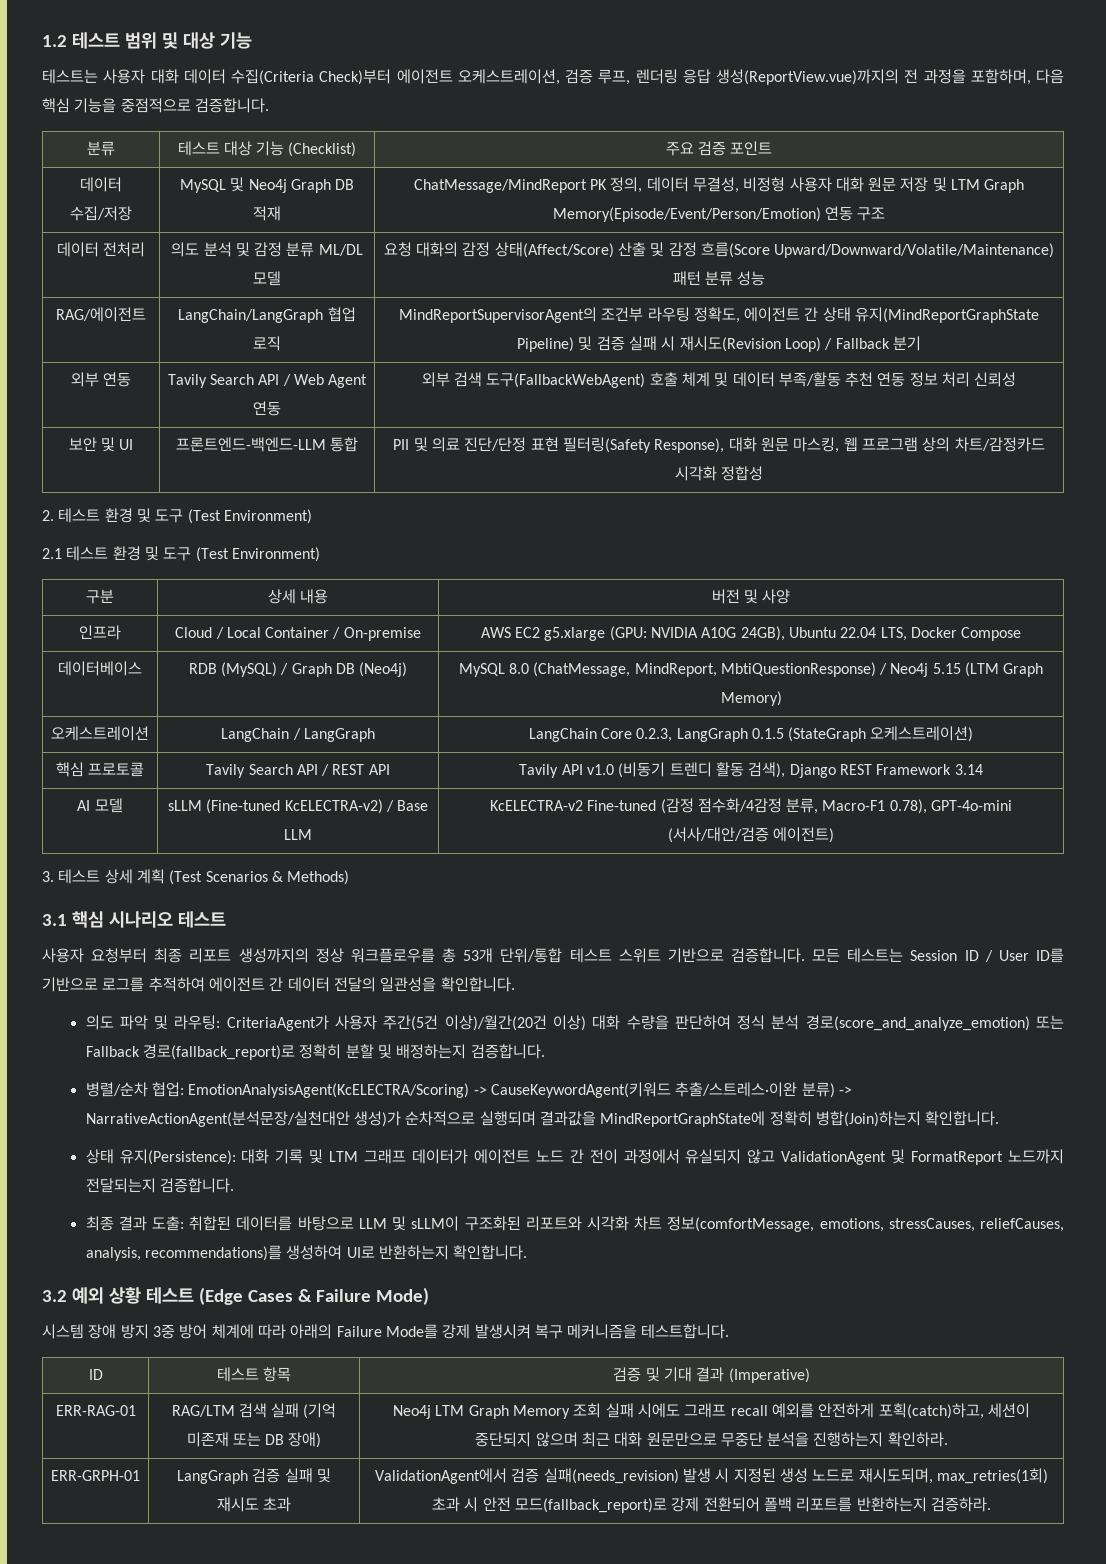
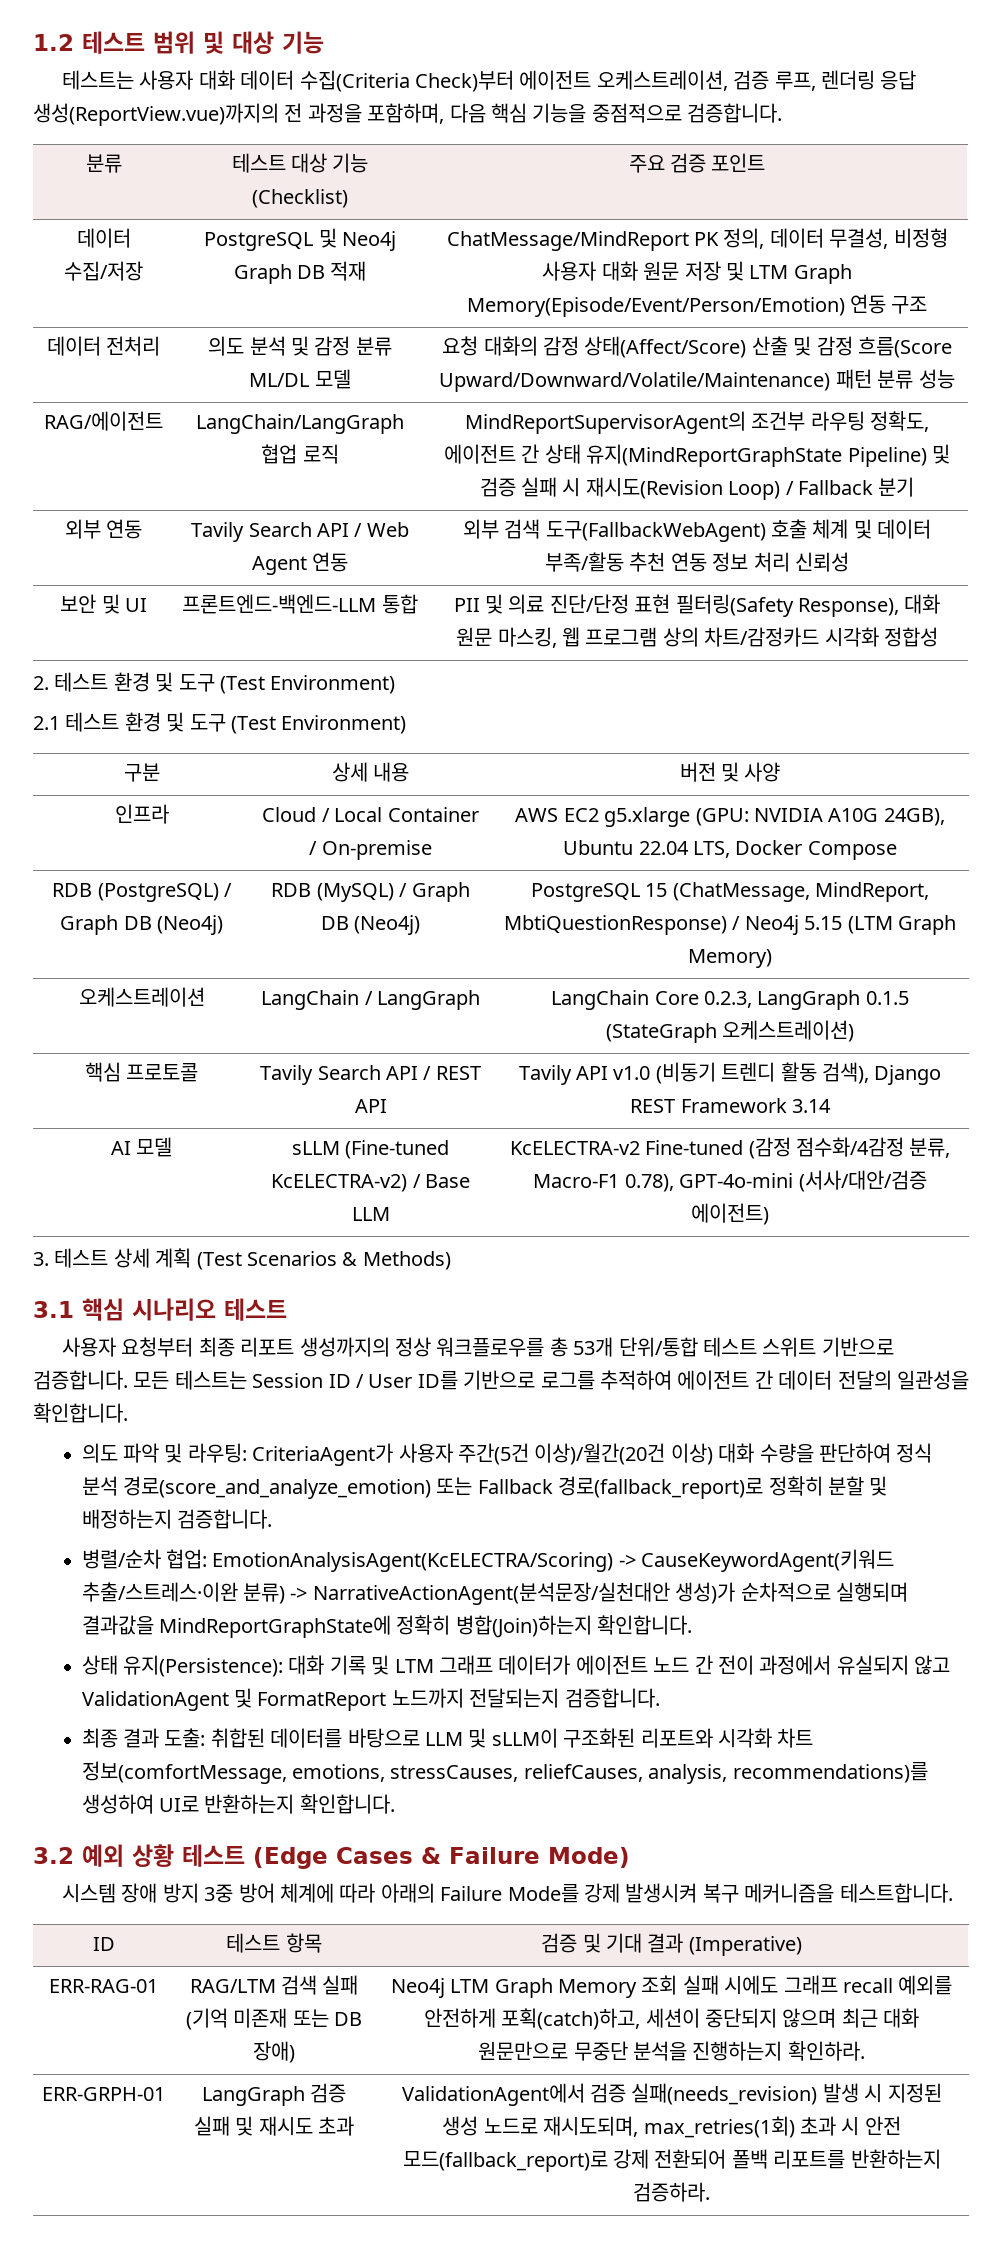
- 데이터 수집/저장 | MySQL 및 Neo4j Graph DB 적재 | ChatMessage/MindReport PK 정의, 데이터 무결성, 비정형 사용자 대화 원문 저장 및 LTM Graph Memory(Episode/Event/Person/Emotion) 연동 구조
+ 데이터 수집/저장 | PostgreSQL 및 Neo4j Graph DB 적재 | ChatMessage/MindReport PK 정의, 데이터 무결성, 비정형 사용자 대화 원문 저장 및 LTM Graph Memory(Episode/Event/Person/Emotion) 연동 구조
- 데이터베이스 | RDB (MySQL) / Graph DB (Neo4j) | MySQL 8.0 (ChatMessage, MindReport, MbtiQuestionResponse) / Neo4j 5.15 (LTM Graph Memory)
+ RDB (PostgreSQL) / Graph DB (Neo4j) | RDB (MySQL) / Graph DB (Neo4j) | PostgreSQL 15 (ChatMessage, MindReport, MbtiQuestionResponse) / Neo4j 5.15 (LTM Graph Memory)

